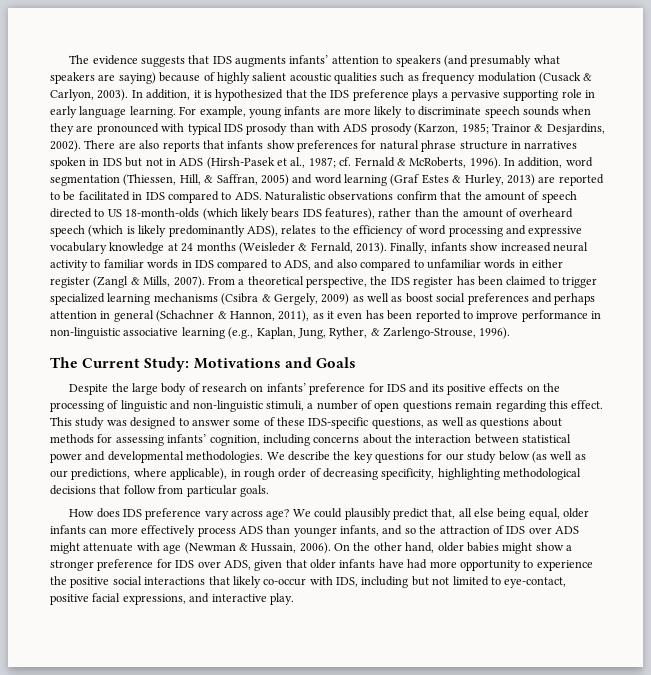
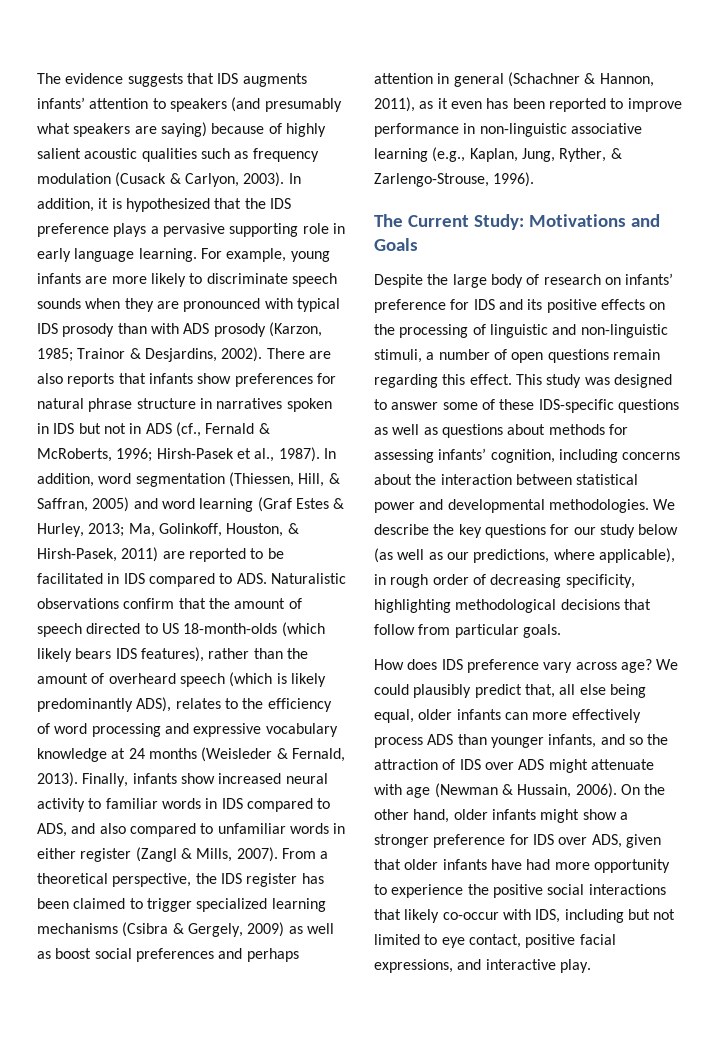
- There are also reports that infants show preferences for natural phrase structure in narratives spoken in IDS but not in ADS (Hirsh-Pasek et al., 1987; cf. Fernald & McRoberts, 1996).
+ There are also reports that infants show preferences for natural phrase structure in narratives spoken in IDS but not in ADS (cf., Fernald & McRoberts, 1996; Hirsh-Pasek et al., 1987).
- In addition, word segmentation (Thiessen, Hill, & Saffran, 2005) and word learning (Graf Estes & Hurley, 2013) are reported to be facilitated in IDS compared to ADS. Naturalistic observations confirm that the amount of speech directed to US 18-month-olds (which likely bears IDS features), rather than the amount of overheard speech (which is likely predominantly ADS), relates to the efficiency of word processing and expressive vocabulary knowledge at 24 months (Weisleder & Fernald, 2013).
+ In addition, word segmentation (Thiessen, Hill, & Saffran, 2005) and word learning (Graf Estes & Hurley, 2013; Ma, Golinkoff, Houston, & Hirsh-Pasek, 2011) are reported to be facilitated in IDS compared to ADS. Naturalistic observations confirm that the amount of speech directed to US 18-month-olds (which likely bears IDS features), rather than the amount of overheard speech (which is likely predominantly ADS), relates to the efficiency of word processing and expressive vocabulary knowledge at 24 months (Weisleder & Fernald, 2013).
- This study was designed to answer some of these IDS-specific questions, as well as questions about methods for assessing infants’ cognition, including concerns about the interaction between statistical power and developmental methodologies.
+ This study was designed to answer some of these IDS-specific questions as well as questions about methods for assessing infants’ cognition, including concerns about the interaction between statistical power and developmental methodologies.
- On the other hand, older babies might show a stronger preference for IDS over ADS, given that older infants have had more opportunity to experience the positive social interactions that likely co-occur with IDS, including but not limited to eye-contact, positive facial expressions, and interactive play.
+ On the other hand, older infants might show a stronger preference for IDS over ADS, given that older infants have had more opportunity to experience the positive social interactions that likely co-occur with IDS, including but not limited to eye contact, positive facial expressions, and interactive play.

